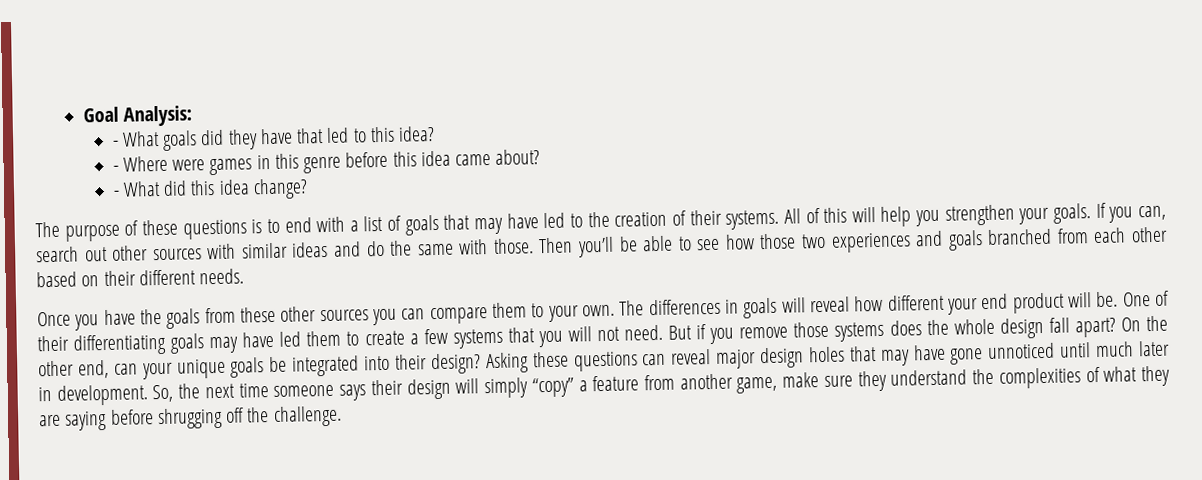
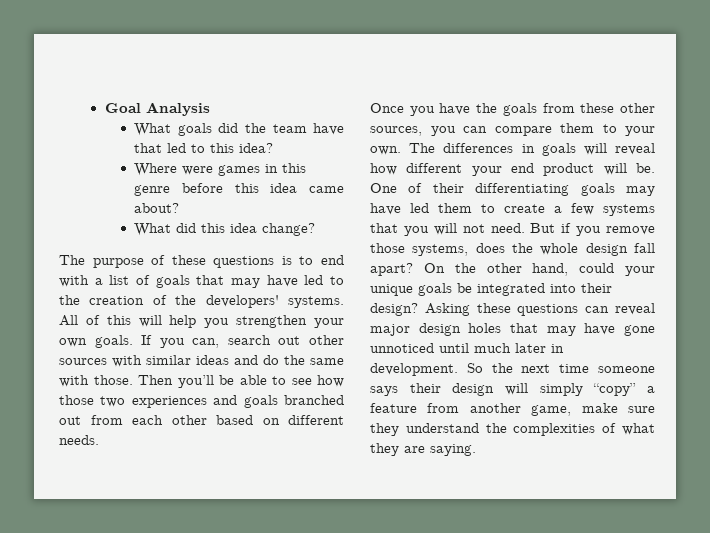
- Goal Analysis:
- - What goals did they have that led to this idea?
+ Goal Analysis
+ What goals did the team have that led to this idea?
- - Where were games in this genre before this idea came about?
+ Where were games in this genre before this idea came about?
- - What did this idea change?
+ What did this idea change?
- The purpose of these questions is to end with a list of goals that may have led to the creation of their systems.
+ The purpose of these questions is to end with a list of goals that may have led to the creation of the developers' systems.
- All of this will help you strengthen your goals.
+ All of this will help you strengthen your own goals.
- Then you’ll be able to see how those two experiences and goals branched from each other based on their different needs.
+ Then you’ll be able to see how those two experiences and goals branched out from each other based on different needs.
- Once you have the goals from these other sources you can compare them to your own.
+ Once you have the goals from these other sources, you can compare them to your own.
- But if you remove those systems does the whole design fall apart?
+ But if you remove those systems, does the whole design fall apart?
- On the other end, can your unique goals be integrated into their design?
+ On the other hand, could your unique goals be integrated into their design?
- So, the next time someone says their design will simply “copy” a feature from another game, make sure they understand the complexities of what they are saying before shrugging off the challenge.
+ So the next time someone says their design will simply “copy” a feature from another game, make sure they understand the complexities of what they are saying.

